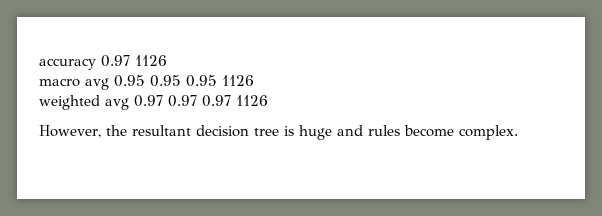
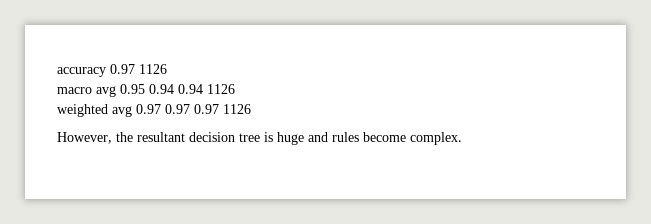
- macro avg 0.95 0.95 0.95 1126
+ macro avg 0.95 0.94 0.94 1126

